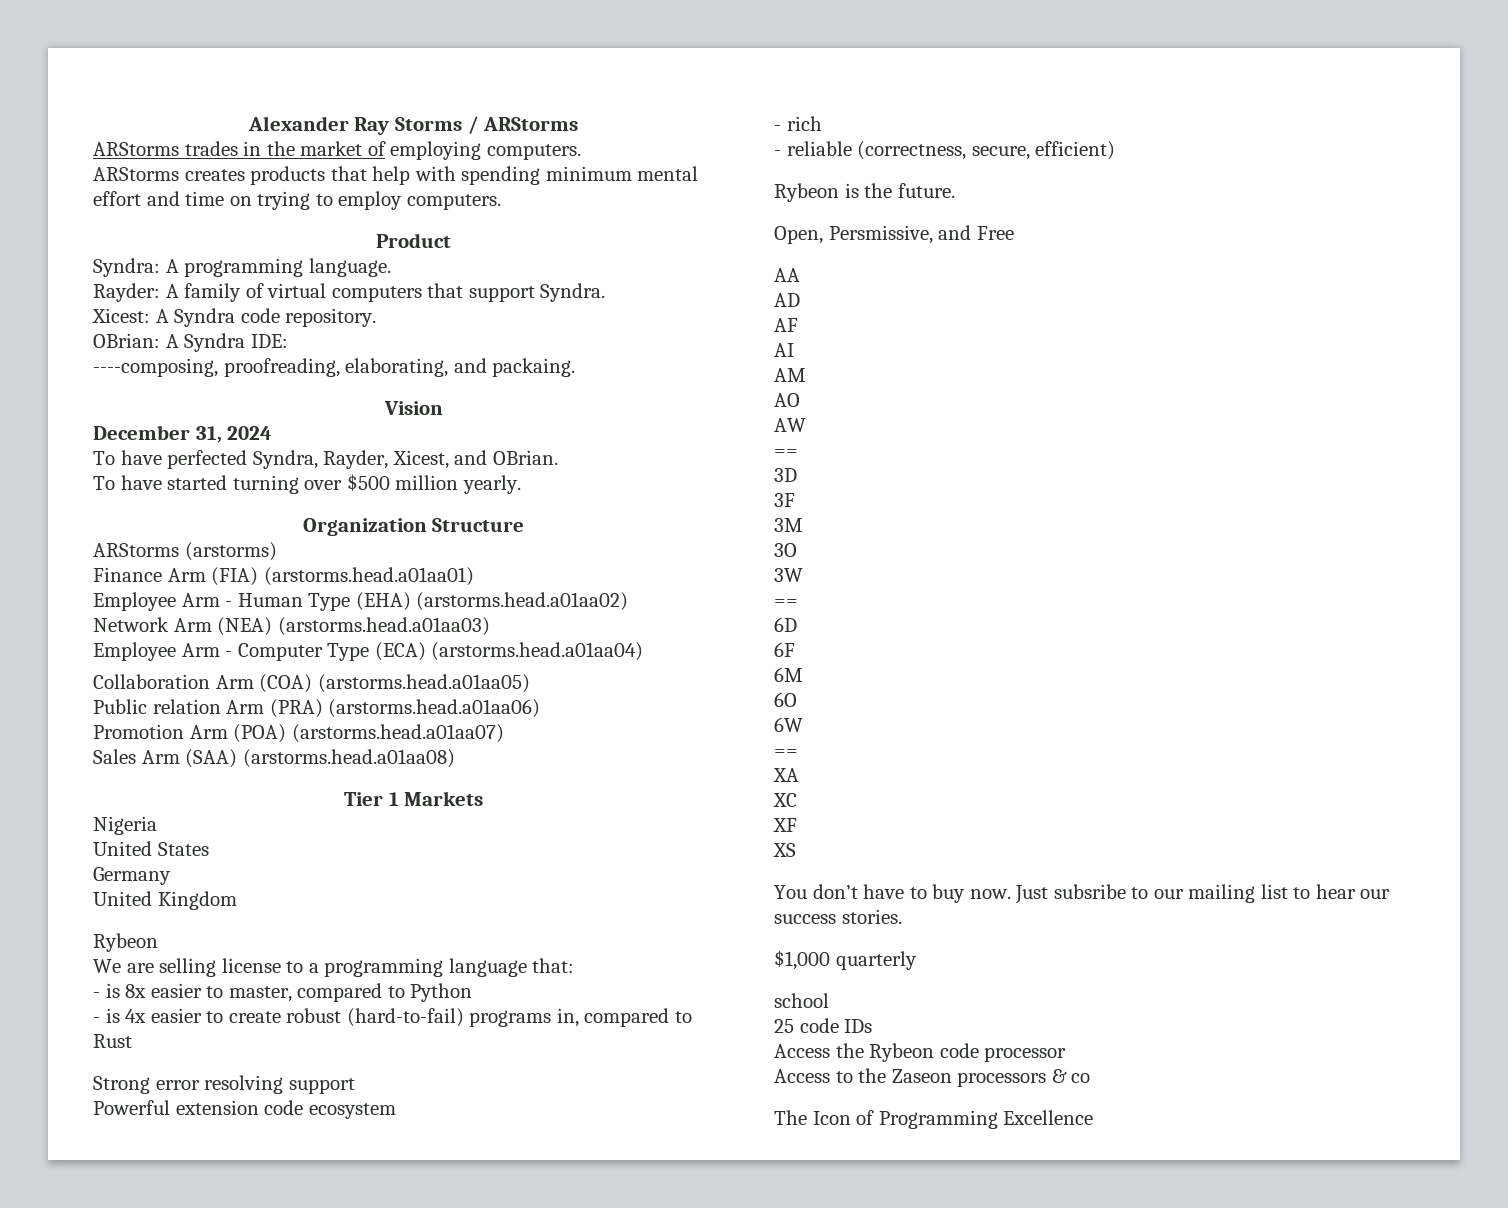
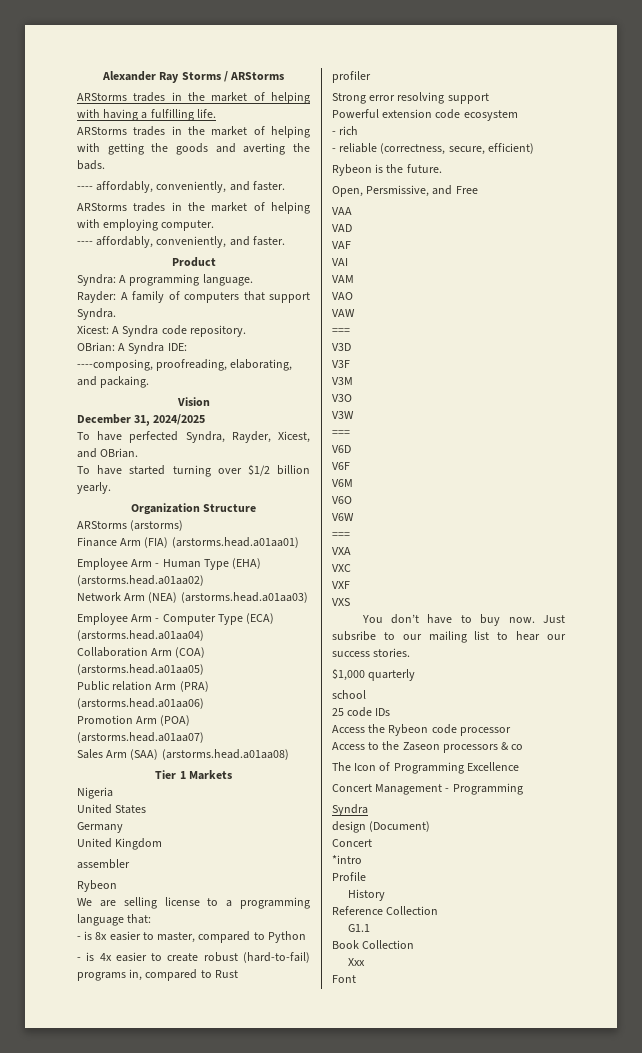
- ARStorms trades in the market of employing computers.
- ARStorms creates products that help with spending minimum mental effort and time on trying to employ computers.
+ ARStorms trades in the market of helping with having a fulfilling life.
+ ARStorms trades in the market of helping with getting the goods and averting the bads.
+ ---- affordably, conveniently, and faster.
+ ARStorms trades in the market of helping with employing computer.
+ ---- affordably, conveniently, and faster.
- Rayder: A family of virtual computers that support Syndra.
+ Rayder: A family of computers that support Syndra.
- December 31, 2024
+ December 31, 2024/2025
- To have started turning over $500 million yearly.
+ To have started turning over $1/2 billion yearly.
+ assembler
+ profiler
- AA
- AD
- AF
- AI
- AM
- AO
- AW
- ==
- 3D
- 3F
- 3M
- 3O
- 3W
- ==
- 6D
- 6F
- 6M
- 6O
- 6W
- ==
- XA
- XC
- XF
- XS
+ VAA
+ VAD
+ VAF
+ VAI
+ VAM
+ VAO
+ VAW
+ ===
+ V3D
+ V3F
+ V3M
+ V3O
+ V3W
+ ===
+ V6D
+ V6F
+ V6M
+ V6O
+ V6W
+ ===
+ VXA
+ VXC
+ VXF
+ VXS
+ Concert Management - Programming
+ Syndra
+ design (Document)
+ Concert
+ *intro
+ Profile
+ History
+ Reference Collection
+ G1.1
+ Book Collection
+ Xxx
+ Font

